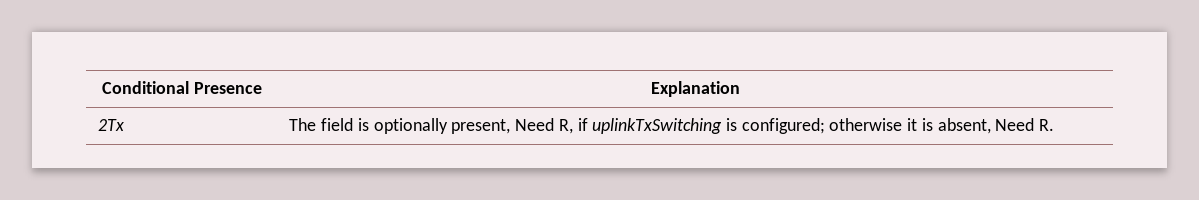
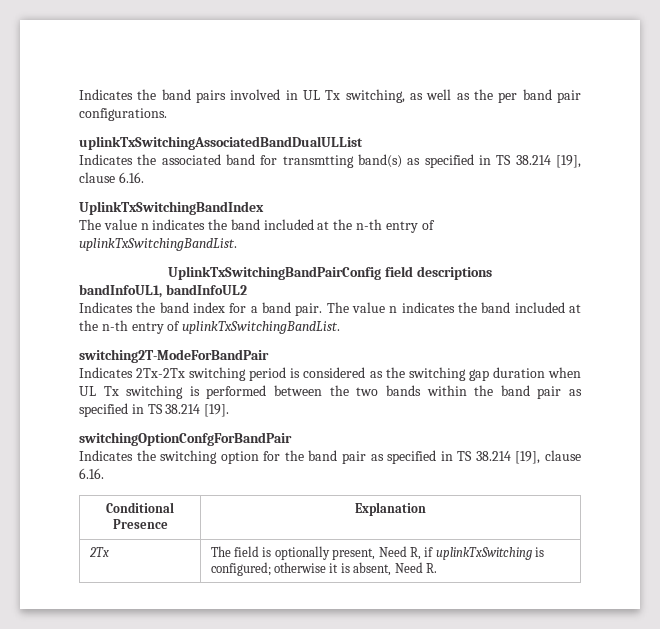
+ Indicates the band pairs involved in UL Tx switching, as well as the per band pair configurations.
+ uplinkTxSwitchingAssociatedBandDualULList
+ Indicates the associated band for transmtting band(s) as specified in TS 38.214 [19], clause 6.16.
+ UplinkTxSwitchingBandIndex
+ The value n indicates the band included at the n-th entry of uplinkTxSwitchingBandList.
+ UplinkTxSwitchingBandPairConfig field descriptions
+ bandInfoUL1, bandInfoUL2
+ Indicates the band index for a band pair. The value n indicates the band included at the n-th entry of uplinkTxSwitchingBandList.
+ switching2T-ModeForBandPair
+ Indicates 2Tx-2Tx switching period is considered as the switching gap duration when UL Tx switching is performed between the two bands within the band pair as specified in TS 38.214 [19].
+ switchingOptionConfgForBandPair
+ Indicates the switching option for the band pair as specified in TS 38.214 [19], clause 6.16.

